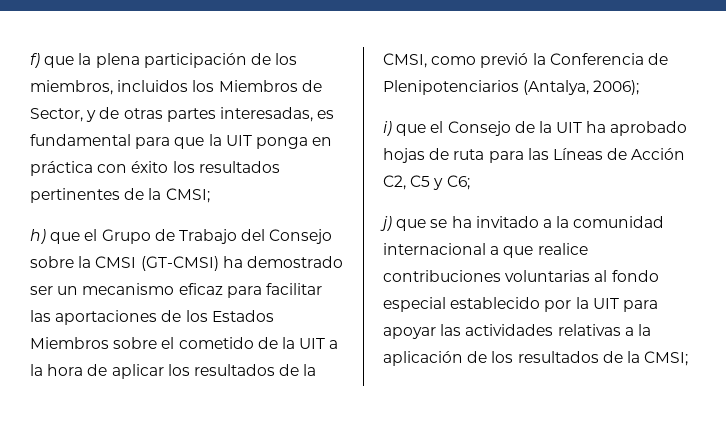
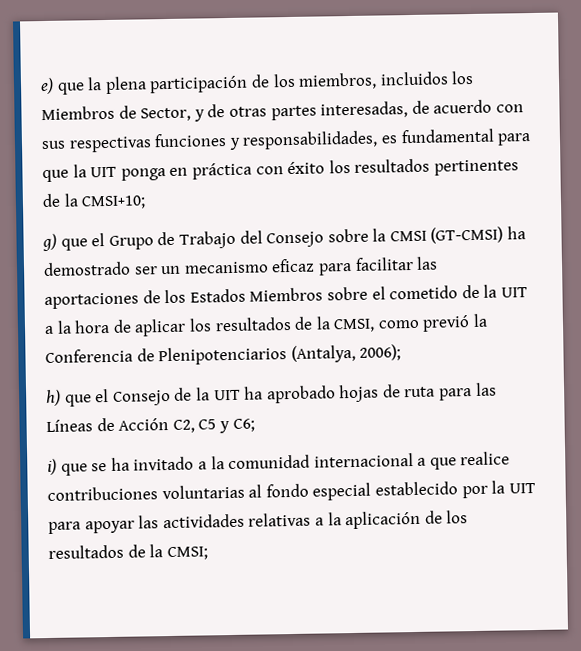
- f) que la plena participación de los miembros, incluidos los Miembros de Sector, y de otras partes interesadas, es fundamental para que la UIT ponga en práctica con éxito los resultados pertinentes de la CMSI;
- h) que el Grupo de Trabajo del Consejo sobre la CMSI (GT-CMSI) ha demostrado ser un mecanismo eficaz para facilitar las aportaciones de los Estados Miembros sobre el cometido de la UIT a la hora de aplicar los resultados de la CMSI, como previó la Conferencia de Plenipotenciarios (Antalya, 2006);
+ e) que la plena participación de los miembros, incluidos los Miembros de Sector, y de otras partes interesadas, de acuerdo con sus respectivas funciones y responsabilidades, es fundamental para que la UIT ponga en práctica con éxito los resultados pertinentes de la CMSI+10;
+ g) que el Grupo de Trabajo del Consejo sobre la CMSI (GT-CMSI) ha demostrado ser un mecanismo eficaz para facilitar las aportaciones de los Estados Miembros sobre el cometido de la UIT a la hora de aplicar los resultados de la CMSI, como previó la Conferencia de Plenipotenciarios (Antalya, 2006);
- i) que el Consejo de la UIT ha aprobado hojas de ruta para las Líneas de Acción C2, C5 y C6;
+ h) que el Consejo de la UIT ha aprobado hojas de ruta para las Líneas de Acción C2, C5 y C6;
- j) que se ha invitado a la comunidad internacional a que realice contribuciones voluntarias al fondo especial establecido por la UIT para apoyar las actividades relativas a la aplicación de los resultados de la CMSI;
+ i) que se ha invitado a la comunidad internacional a que realice contribuciones voluntarias al fondo especial establecido por la UIT para apoyar las actividades relativas a la aplicación de los resultados de la CMSI;

